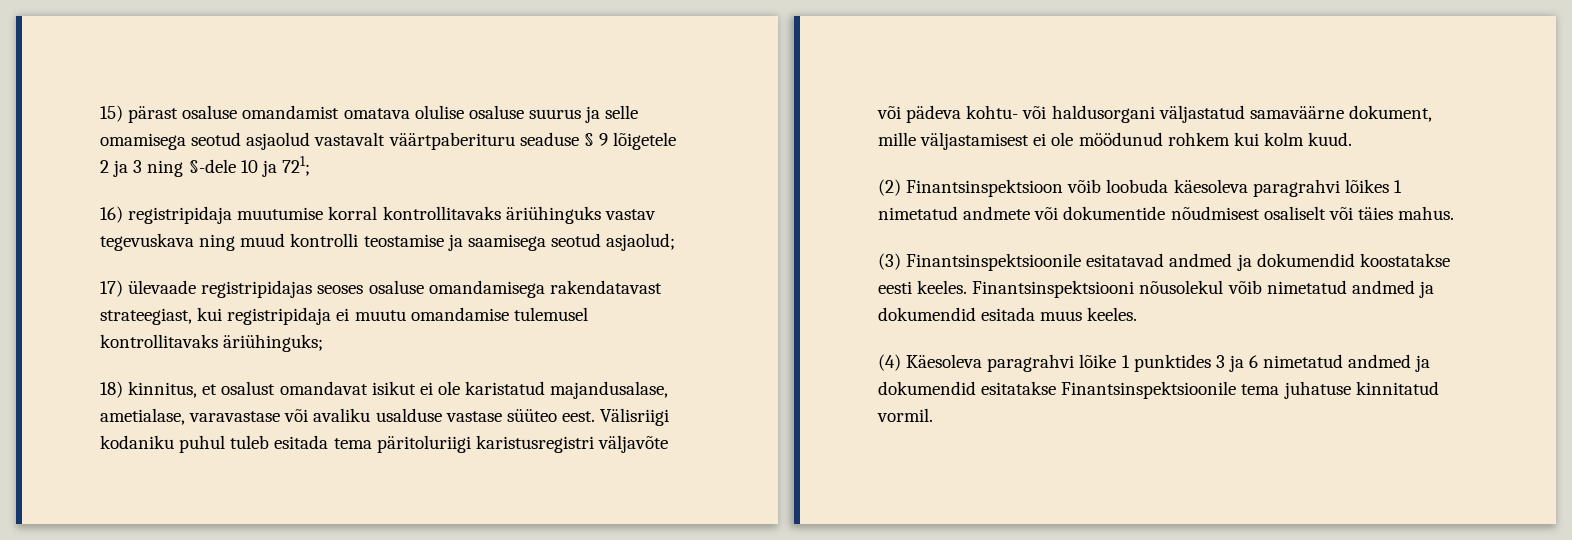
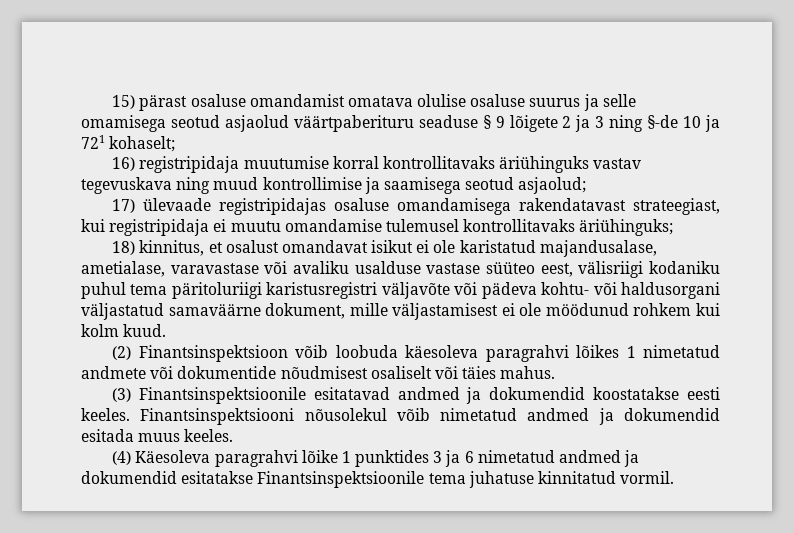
- 15) pärast osaluse omandamist omatava olulise osaluse suurus ja selle omamisega seotud asjaolud vastavalt väärtpaberituru seaduse § 9 lõigetele 2 ja 3 ning §-dele 10 ja 721;
+ 15) pärast osaluse omandamist omatava olulise osaluse suurus ja selle omamisega seotud asjaolud väärtpaberituru seaduse § 9 lõigete 2 ja 3 ning §-de 10 ja 721 kohaselt;
- 16) registripidaja muutumise korral kontrollitavaks äriühinguks vastav tegevuskava ning muud kontrolli teostamise ja saamisega seotud asjaolud;
+ 16) registripidaja muutumise korral kontrollitavaks äriühinguks vastav tegevuskava ning muud kontrollimise ja saamisega seotud asjaolud;
- 17) ülevaade registripidajas seoses osaluse omandamisega rakendatavast strateegiast, kui registripidaja ei muutu omandamise tulemusel kontrollitavaks äriühinguks;
+ 17) ülevaade registripidajas osaluse omandamisega rakendatavast strateegiast, kui registripidaja ei muutu omandamise tulemusel kontrollitavaks äriühinguks;
- 18) kinnitus, et osalust omandavat isikut ei ole karistatud majandusalase, ametialase, varavastase või avaliku usalduse vastase süüteo eest. Välisriigi kodaniku puhul tuleb esitada tema päritoluriigi karistusregistri väljavõte või pädeva kohtu- või haldusorgani väljastatud samaväärne dokument, mille väljastamisest ei ole möödunud rohkem kui kolm kuud.
+ 18) kinnitus, et osalust omandavat isikut ei ole karistatud majandusalase, ametialase, varavastase või avaliku usalduse vastase süüteo eest, välisriigi kodaniku puhul tema päritoluriigi karistusregistri väljavõte või pädeva kohtu- või haldusorgani väljastatud samaväärne dokument, mille väljastamisest ei ole möödunud rohkem kui kolm kuud.

